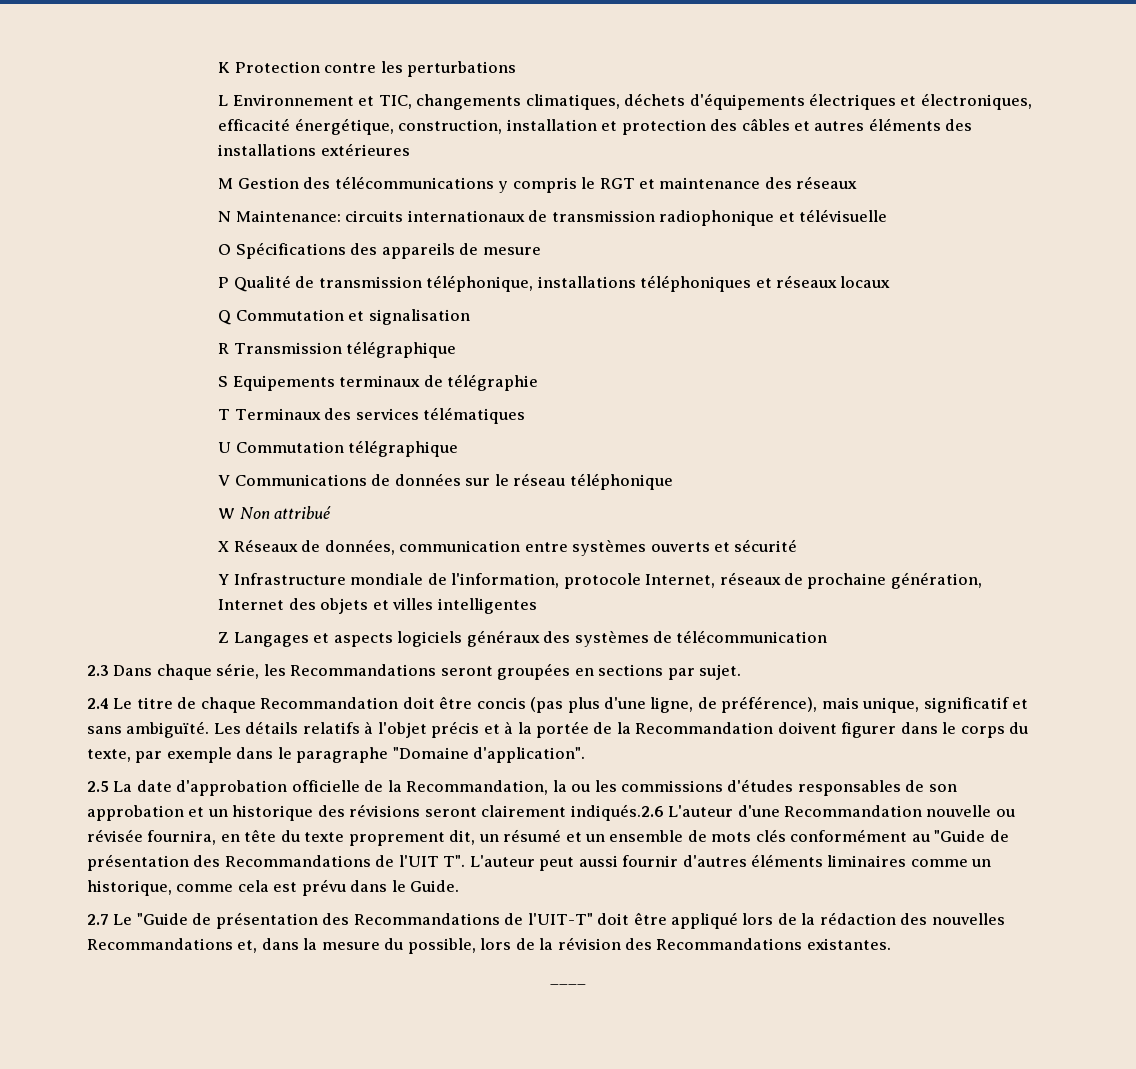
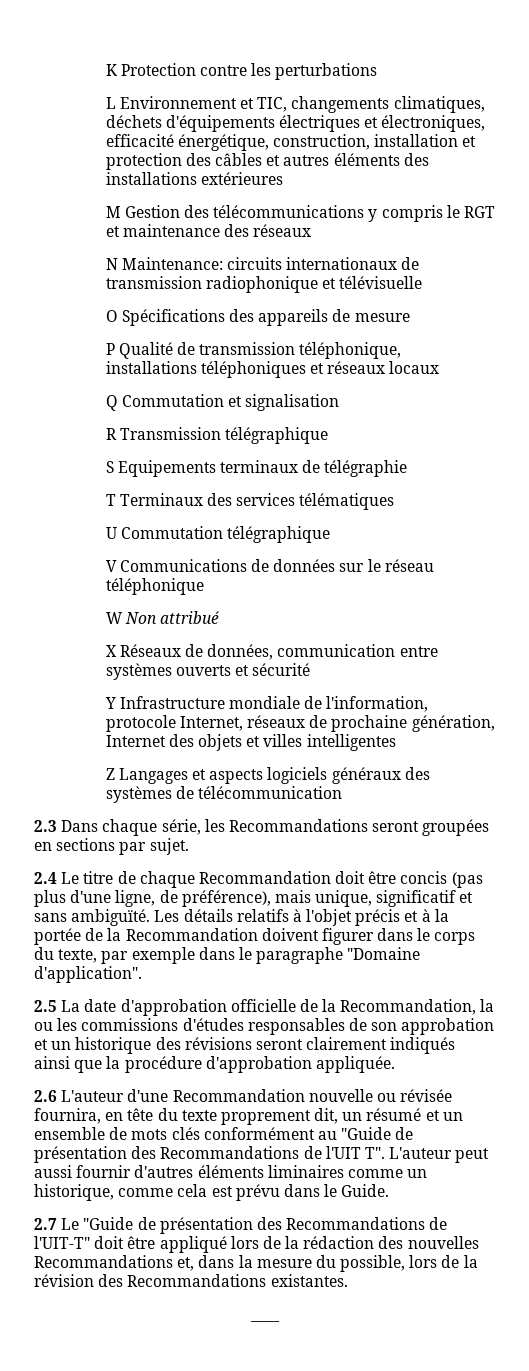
- 2.5 La date d'approbation officielle de la Recommandation, la ou les commissions d'études responsables de son approbation et un historique des révisions seront clairement indiqués.2.6 L'auteur d'une Recommandation nouvelle ou révisée fournira, en tête du texte proprement dit, un résumé et un ensemble de mots clés conformément au "Guide de présentation des Recommandations de l'UIT T". L'auteur peut aussi fournir d'autres éléments liminaires comme un historique, comme cela est prévu dans le Guide.
+ 2.5 La date d'approbation officielle de la Recommandation, la ou les commissions d'études responsables de son approbation et un historique des révisions seront clairement indiqués ainsi que la procédure d'approbation appliquée.
+ 2.6 L'auteur d'une Recommandation nouvelle ou révisée fournira, en tête du texte proprement dit, un résumé et un ensemble de mots clés conformément au "Guide de présentation des Recommandations de l'UIT T". L'auteur peut aussi fournir d'autres éléments liminaires comme un historique, comme cela est prévu dans le Guide.

